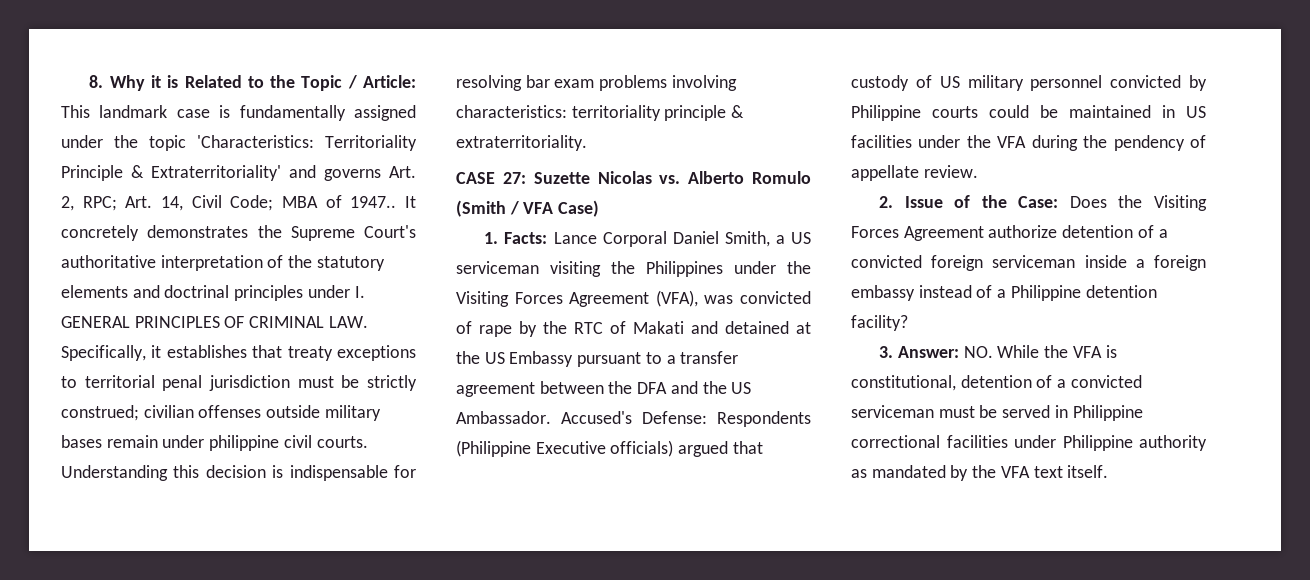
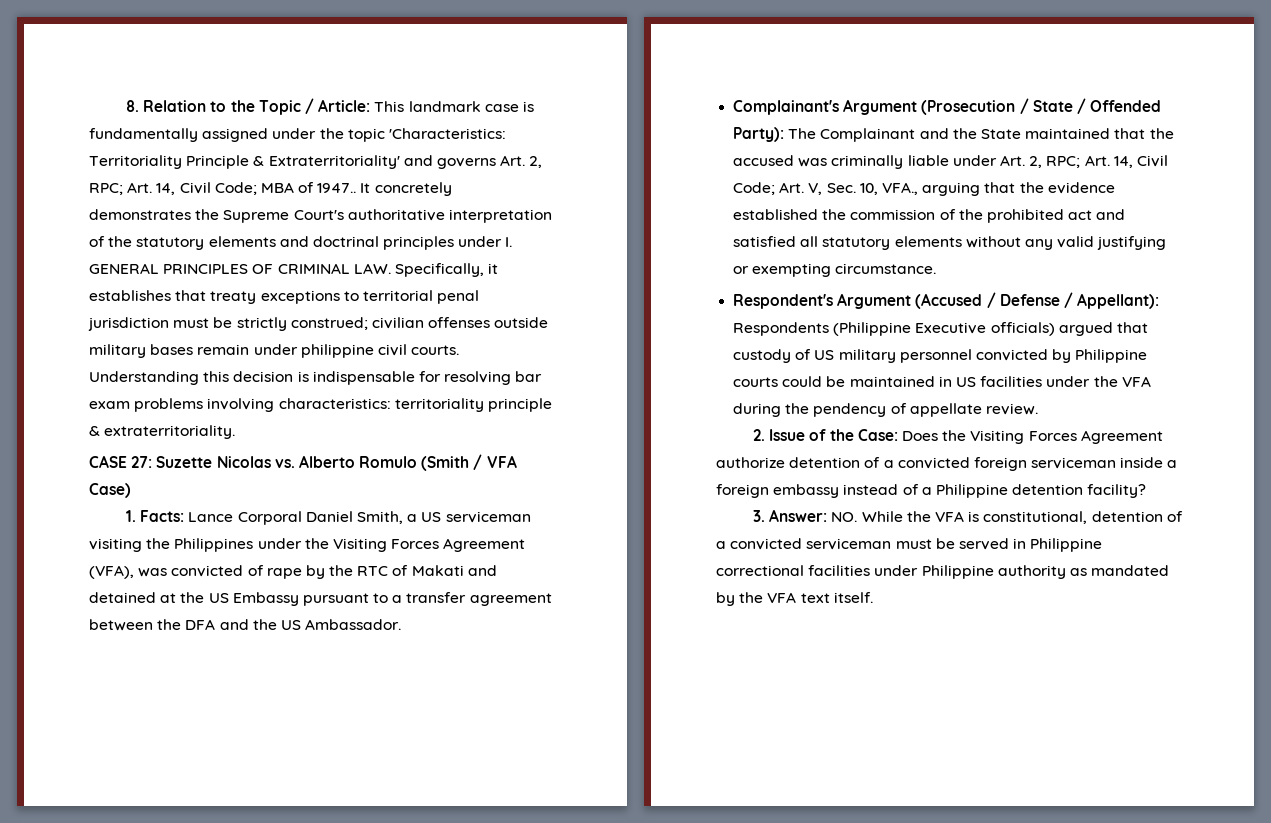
- 8. Why it is Related to the Topic / Article: This landmark case is fundamentally assigned under the topic 'Characteristics: Territoriality Principle & Extraterritoriality' and governs Art. 2, RPC; Art. 14, Civil Code; MBA of 1947..
+ 8. Relation to the Topic / Article: This landmark case is fundamentally assigned under the topic 'Characteristics: Territoriality Principle & Extraterritoriality' and governs Art. 2, RPC; Art. 14, Civil Code; MBA of 1947..
- Lance Corporal Daniel Smith, a US serviceman visiting the Philippines under the Visiting Forces Agreement (VFA), was convicted of rape by the RTC of Makati and detained at the US Embassy pursuant to a transfer agreement between the DFA and the US Ambassador. Accused's Defense:
+ Lance Corporal Daniel Smith, a US serviceman visiting the Philippines under the Visiting Forces Agreement (VFA), was convicted of rape by the RTC of Makati and detained at the US Embassy pursuant to a transfer agreement between the DFA and the US Ambassador.
+ Complainant's Argument (Prosecution / State / Offended Party): The Complainant and the State maintained that the accused was criminally liable under Art. 2, RPC; Art. 14, Civil Code; Art. V, Sec. 10, VFA., arguing that the evidence established the commission of the prohibited act and satisfied all statutory elements without any valid justifying or exempting circumstance.
+ Respondent's Argument (Accused / Defense / Appellant):

